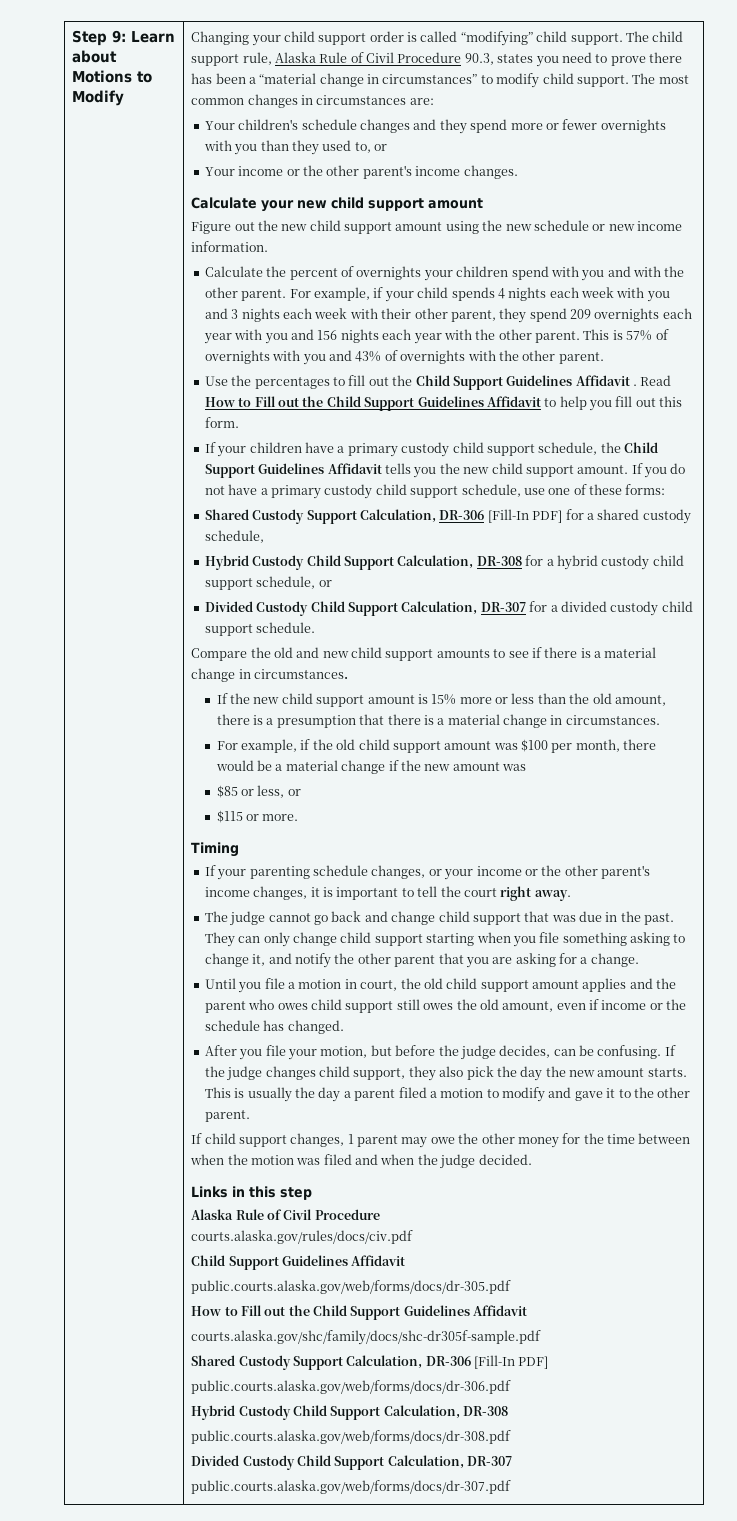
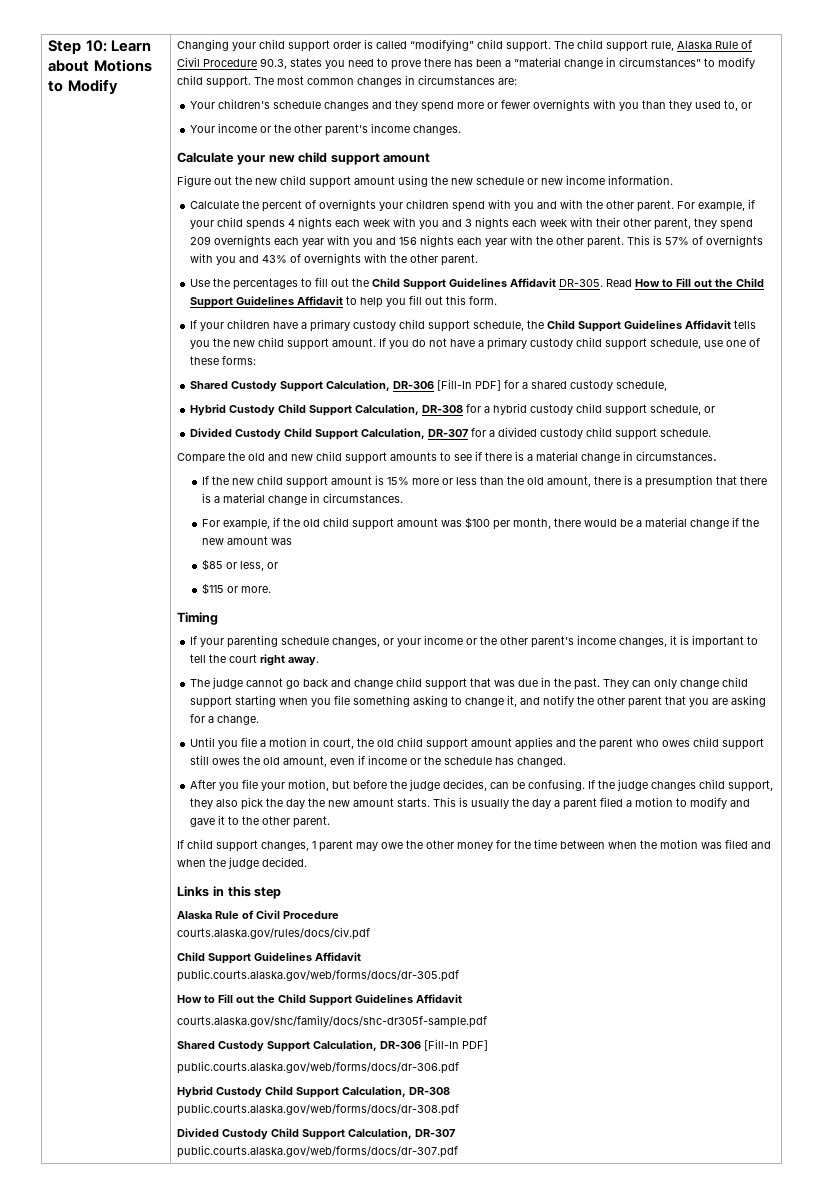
- Step 9: Learn about Motions to Modify
+ Step 10: Learn about Motions to Modify
- Use the percentages to fill out the Child Support Guidelines Affidavit .
+ Use the percentages to fill out the Child Support Guidelines Affidavit DR-305.

